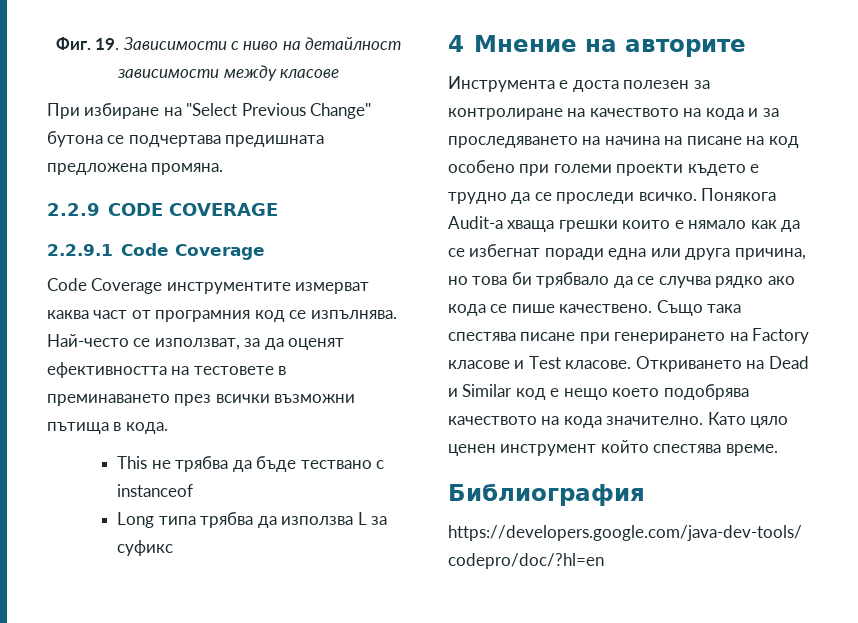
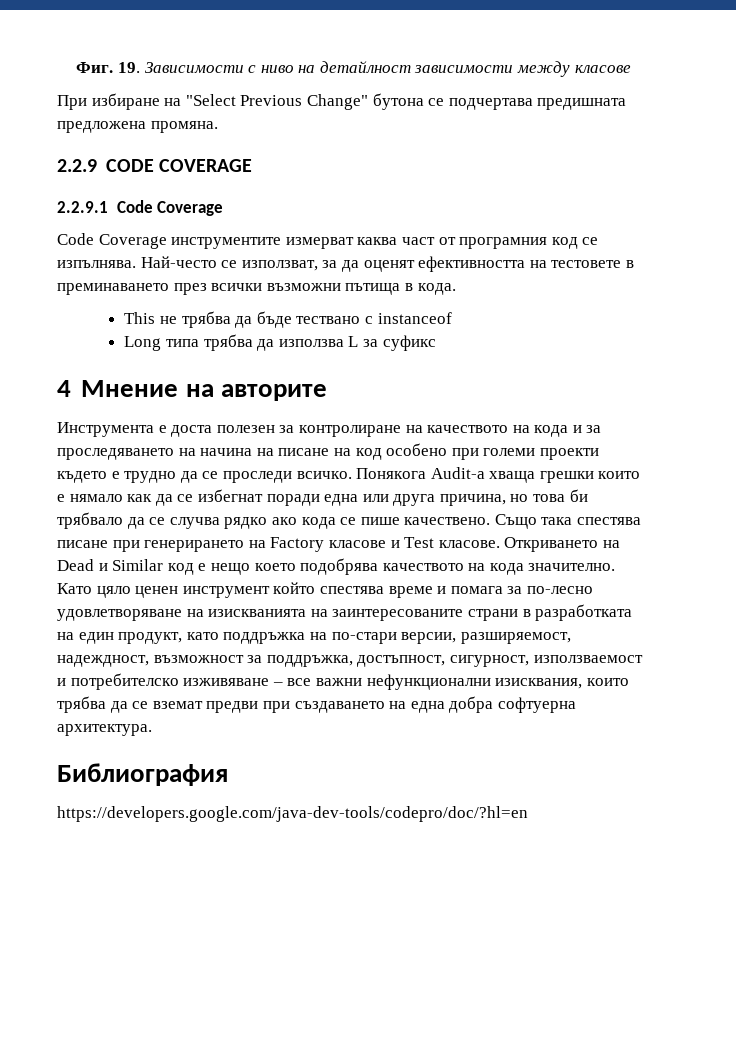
- Като цяло ценен инструмент който спестява време.
+ Като цяло ценен инструмент който спестява време и помага за по-лесно удовлетворяване на изискванията на заинтересованите страни в разработката на един продукт, като поддръжка на по-стари версии, разширяемост, надеждност, възможност за поддръжка, достъпност, сигурност, използваемост и потребителско изживяване – все важни нефункционални изисквания, които трябва да се вземат предви при създаването на една добра софтуерна архитектура.

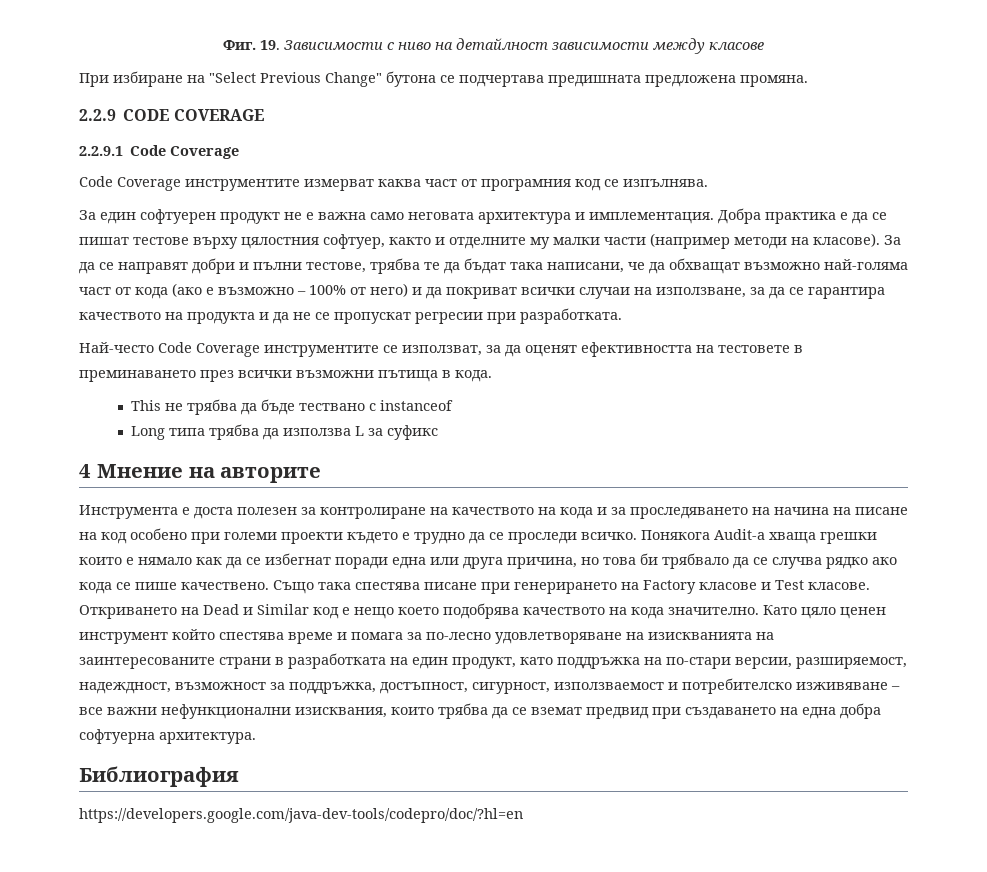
- Code Coverage инструментите измерват каква част от програмния код се изпълнява. Най-често се използват, за да оценят ефективността на тестовете в преминаването през всички възможни пътища в кода.
+ Code Coverage инструментите измерват каква част от програмния код се изпълнява.
+ За един софтуерен продукт не е важна само неговата архитектура и имплементация. Добра практика е да се пишат тестове върху цялостния софтуер, както и отделните му малки части (например методи на класове). За да се направят добри и пълни тестове, трябва те да бъдат така написани, че да обхващат възможно най-голяма част от кода (ако е възможно – 100% от него) и да покриват всички случаи на използване, за да се гарантира качеството на продукта и да не се пропускат регресии при разработката.
+ Най-често Code Coverage инструментите се използват, за да оценят ефективността на тестовете в преминаването през всички възможни пътища в кода.
- Като цяло ценен инструмент който спестява време и помага за по-лесно удовлетворяване на изискванията на заинтересованите страни в разработката на един продукт, като поддръжка на по-стари версии, разширяемост, надеждност, възможност за поддръжка, достъпност, сигурност, използваемост и потребителско изживяване – все важни нефункционални изисквания, които трябва да се вземат предви при създаването на една добра софтуерна архитектура.
+ Като цяло ценен инструмент който спестява време и помага за по-лесно удовлетворяване на изискванията на заинтересованите страни в разработката на един продукт, като поддръжка на по-стари версии, разширяемост, надеждност, възможност за поддръжка, достъпност, сигурност, използваемост и потребителско изживяване – все важни нефункционални изисквания, които трябва да се вземат предвид при създаването на една добра софтуерна архитектура.

